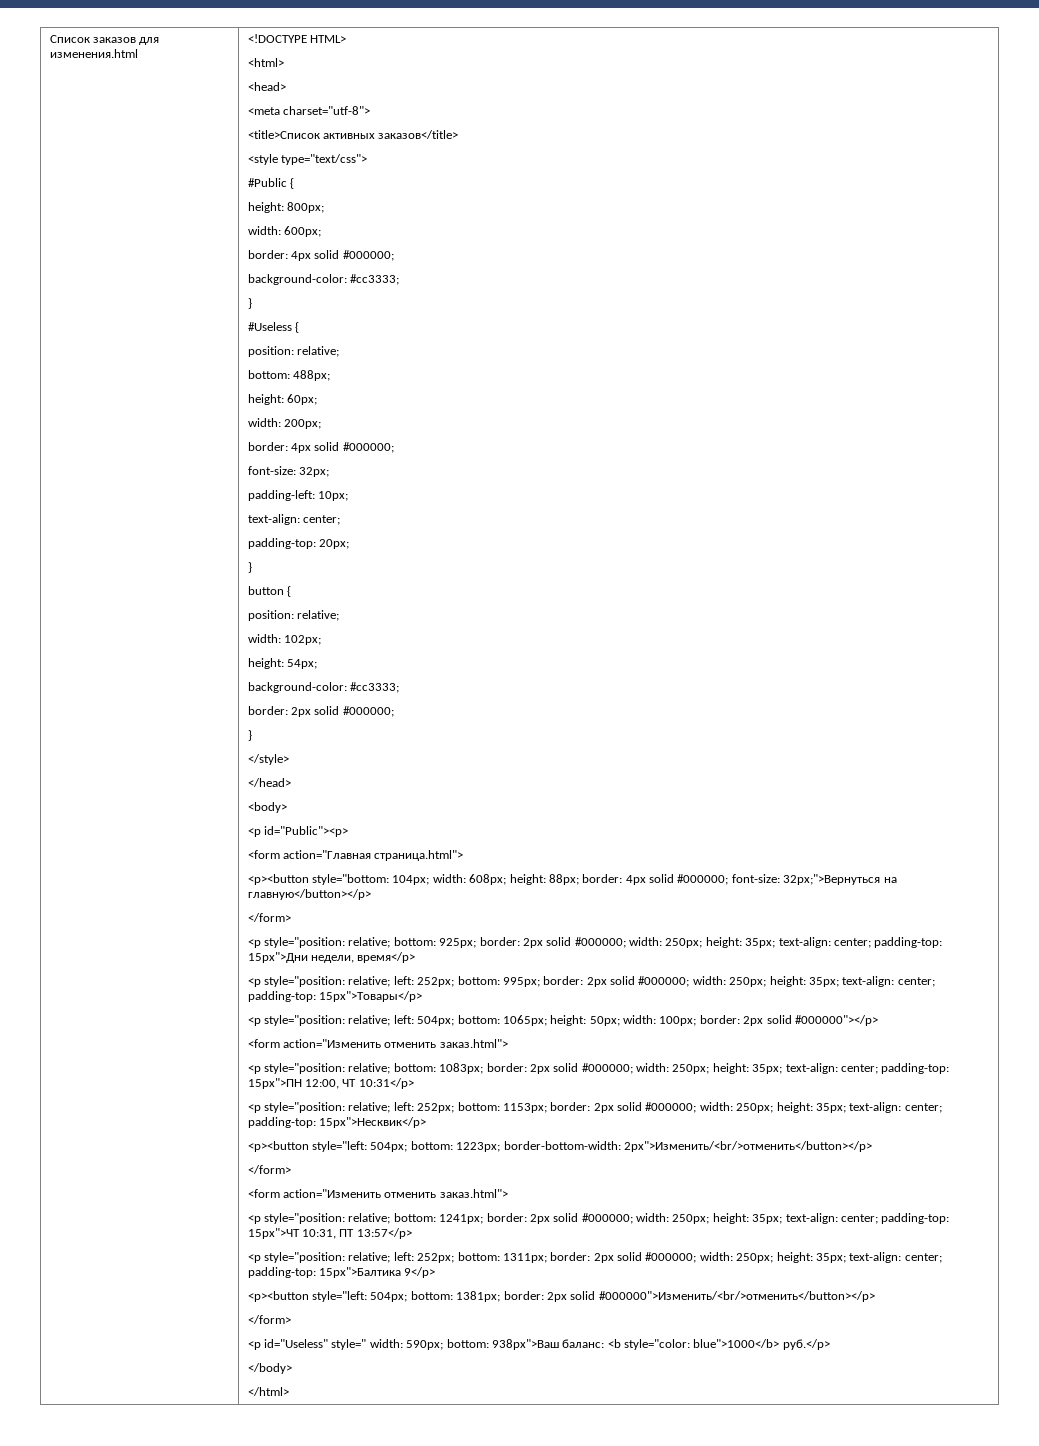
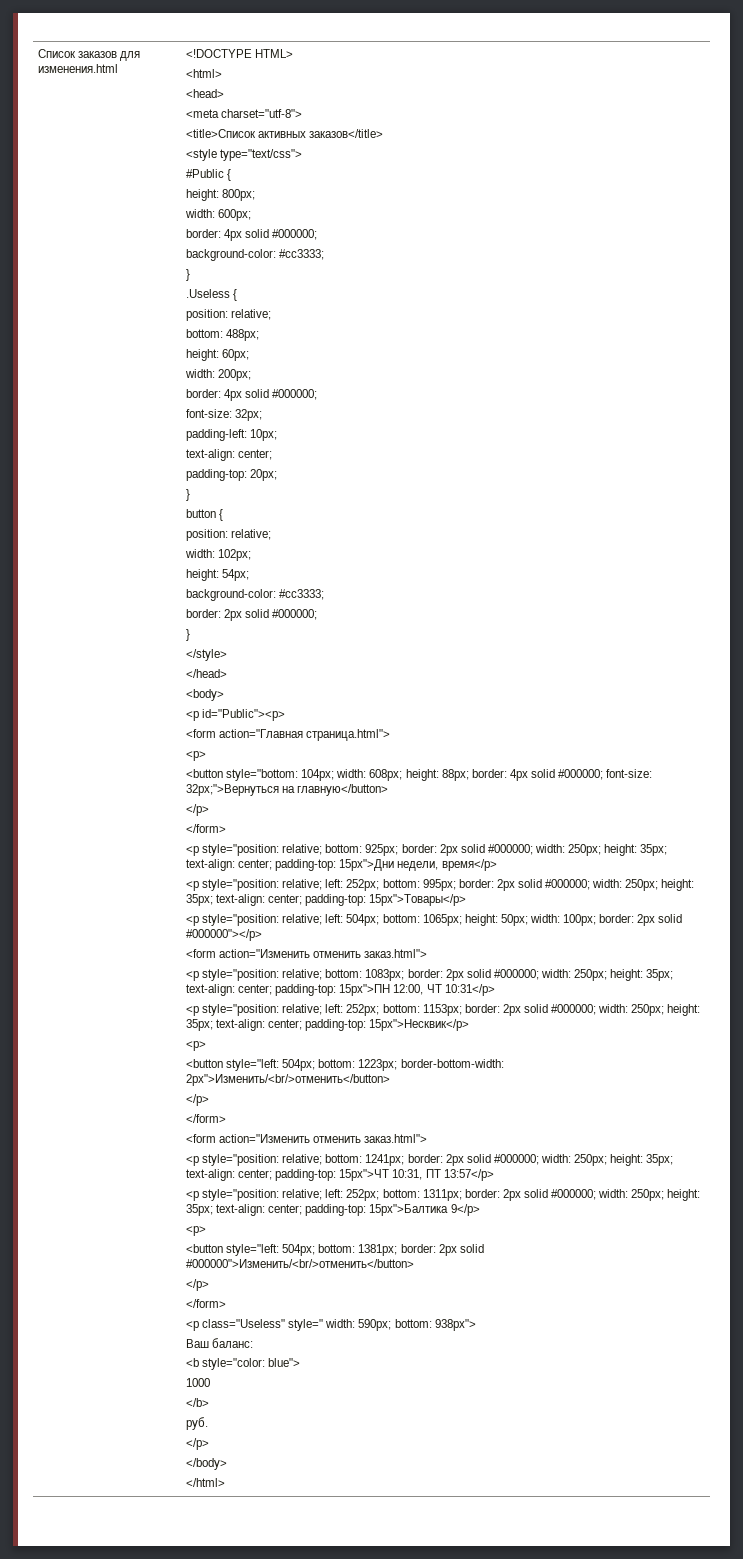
- #Useless {
+ .Useless {
  <form action="Главная страница.html">
- <p><button style="bottom: 104px; width: 608px; height: 88px; border: 4px solid #000000; font-size: 32px;">Вернуться на главную</button></p>
+ <p>
+ <button style="bottom: 104px; width: 608px; height: 88px; border: 4px solid #000000; font-size: 32px;">Вернуться на главную</button>
+ </p>
  <p style="position: relative; left: 252px; bottom: 1153px; border: 2px solid #000000; width: 250px; height: 35px; text-align: center; padding-top: 15px">Несквик</p>
- <p><button style="left: 504px; bottom: 1223px; border-bottom-width: 2px">Изменить/<br/>отменить</button></p>
+ <p>
+ <button style="left: 504px; bottom: 1223px; border-bottom-width: 2px">Изменить/<br/>отменить</button>
+ </p>
  <p style="position: relative; left: 252px; bottom: 1311px; border: 2px solid #000000; width: 250px; height: 35px; text-align: center; padding-top: 15px">Балтика 9</p>
- <p><button style="left: 504px; bottom: 1381px; border: 2px solid #000000">Изменить/<br/>отменить</button></p>
+ <p>
+ <button style="left: 504px; bottom: 1381px; border: 2px solid #000000">Изменить/<br/>отменить</button>
+ </p>
  </form>
- <p id="Useless" style=" width: 590px; bottom: 938px">Ваш баланс: <b style="color: blue">1000</b> руб.</p>
+ <p class="Useless" style=" width: 590px; bottom: 938px">
+ Ваш баланс:
+ <b style="color: blue">
+ 1000
+ </b>
+ руб.
+ </p>

